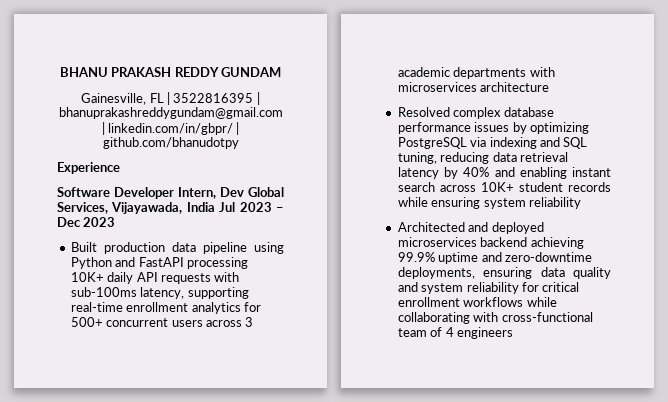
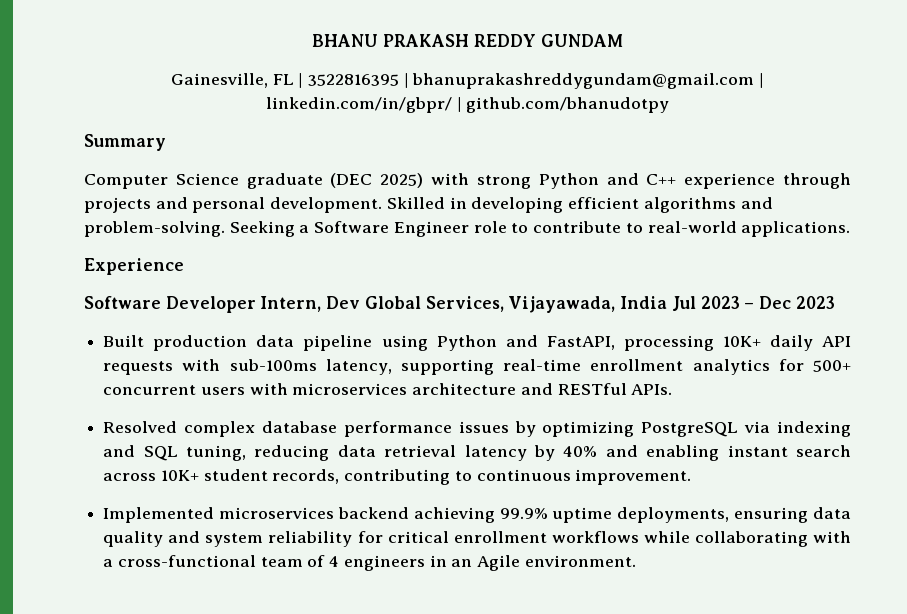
+ Summary
+ Computer Science graduate (DEC 2025) with strong Python and C++ experience through projects and personal development. Skilled in developing efficient algorithms and problem-solving. Seeking a Software Engineer role to contribute to real-world applications.
- Built production data pipeline using Python and FastAPI processing 10K+ daily API requests with sub-100ms latency, supporting real-time enrollment analytics for 500+ concurrent users across 3 academic departments with microservices architecture
+ Built production data pipeline using Python and FastAPI, processing 10K+ daily API requests with sub-100ms latency, supporting real-time enrollment analytics for 500+ concurrent users with microservices architecture and RESTful APIs.
- Resolved complex database performance issues by optimizing PostgreSQL via indexing and SQL tuning, reducing data retrieval latency by 40% and enabling instant search across 10K+ student records while ensuring system reliability
- Architected and deployed microservices backend achieving 99.9% uptime and zero-downtime deployments, ensuring data quality and system reliability for critical enrollment workflows while collaborating with cross-functional team of 4 engineers
+ Resolved complex database performance issues by optimizing PostgreSQL via indexing and SQL tuning, reducing data retrieval latency by 40% and enabling instant search across 10K+ student records, contributing to continuous improvement.
+ Implemented microservices backend achieving 99.9% uptime deployments, ensuring data quality and system reliability for critical enrollment workflows while collaborating with a cross-functional team of 4 engineers in an Agile environment.

